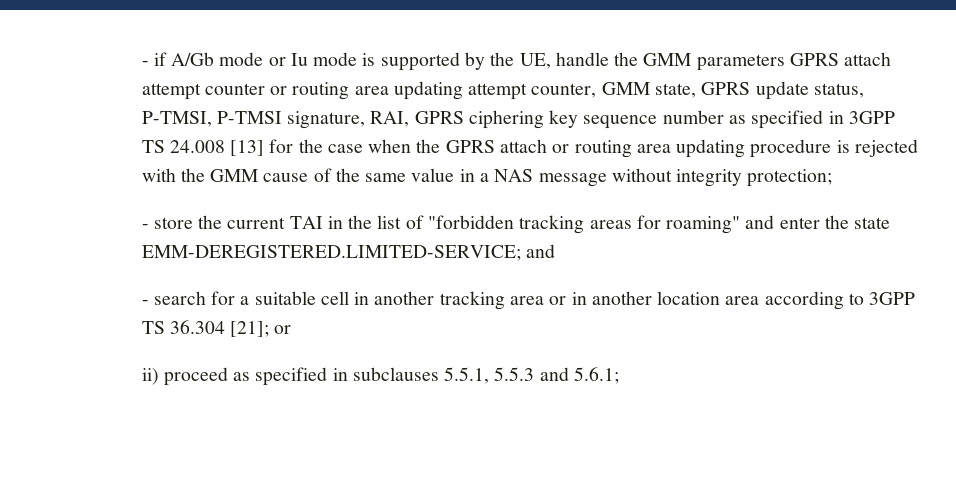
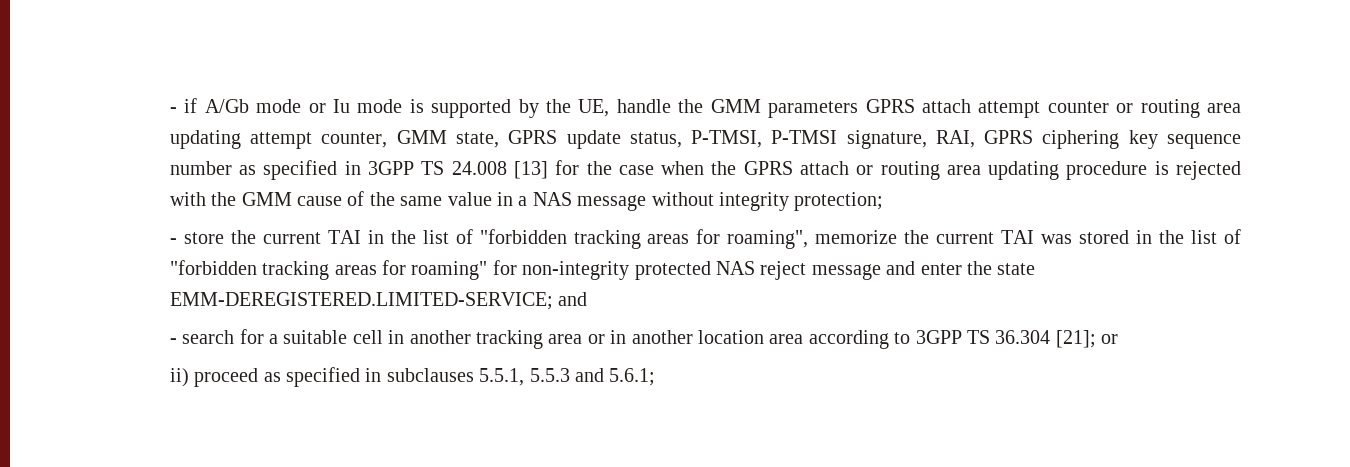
- - store the current TAI in the list of "forbidden tracking areas for roaming" and enter the state EMM-DEREGISTERED.LIMITED-SERVICE; and
+ - store the current TAI in the list of "forbidden tracking areas for roaming", memorize the current TAI was stored in the list of "forbidden tracking areas for roaming" for non-integrity protected NAS reject message and enter the state EMM-DEREGISTERED.LIMITED-SERVICE; and

